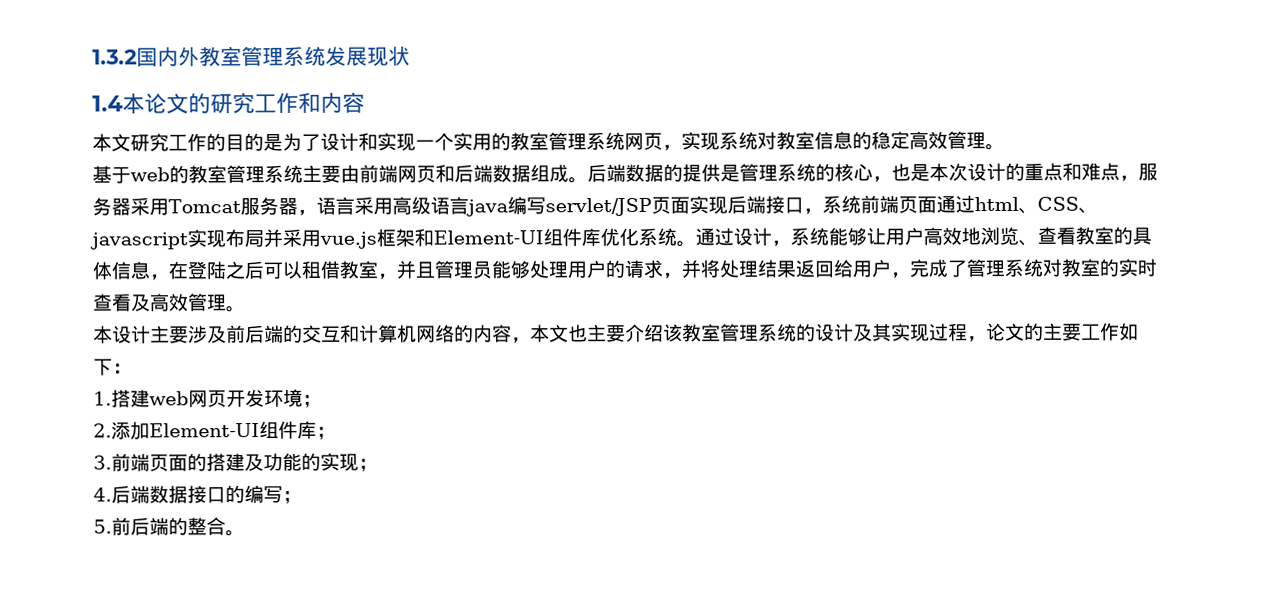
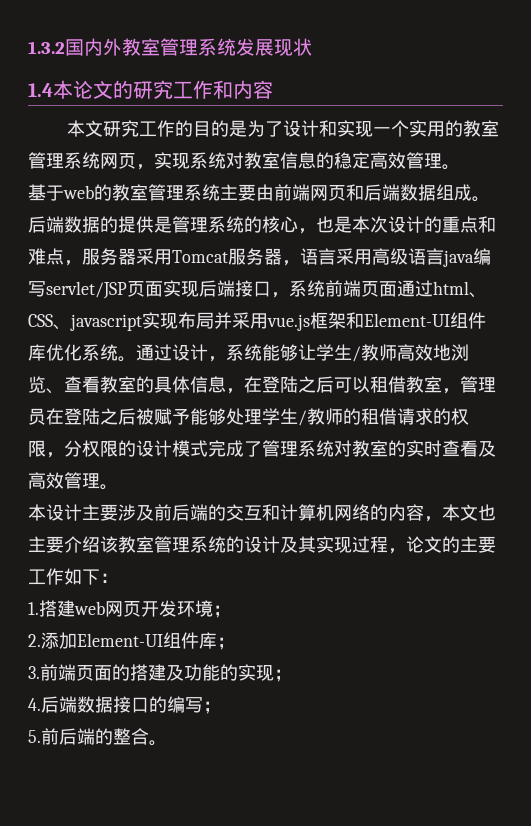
- 通过设计，系统能够让用户高效地浏览、查看教室的具体信息，在登陆之后可以租借教室，并且管理员能够处理用户的请求，并将处理结果返回给用户，完成了管理系统对教室的实时查看及高效管理。
+ 通过设计，系统能够让学生/教师高效地浏览、查看教室的具体信息，在登陆之后可以租借教室，管理员在登陆之后被赋予能够处理学生/教师的租借请求的权限，分权限的设计模式完成了管理系统对教室的实时查看及高效管理。

